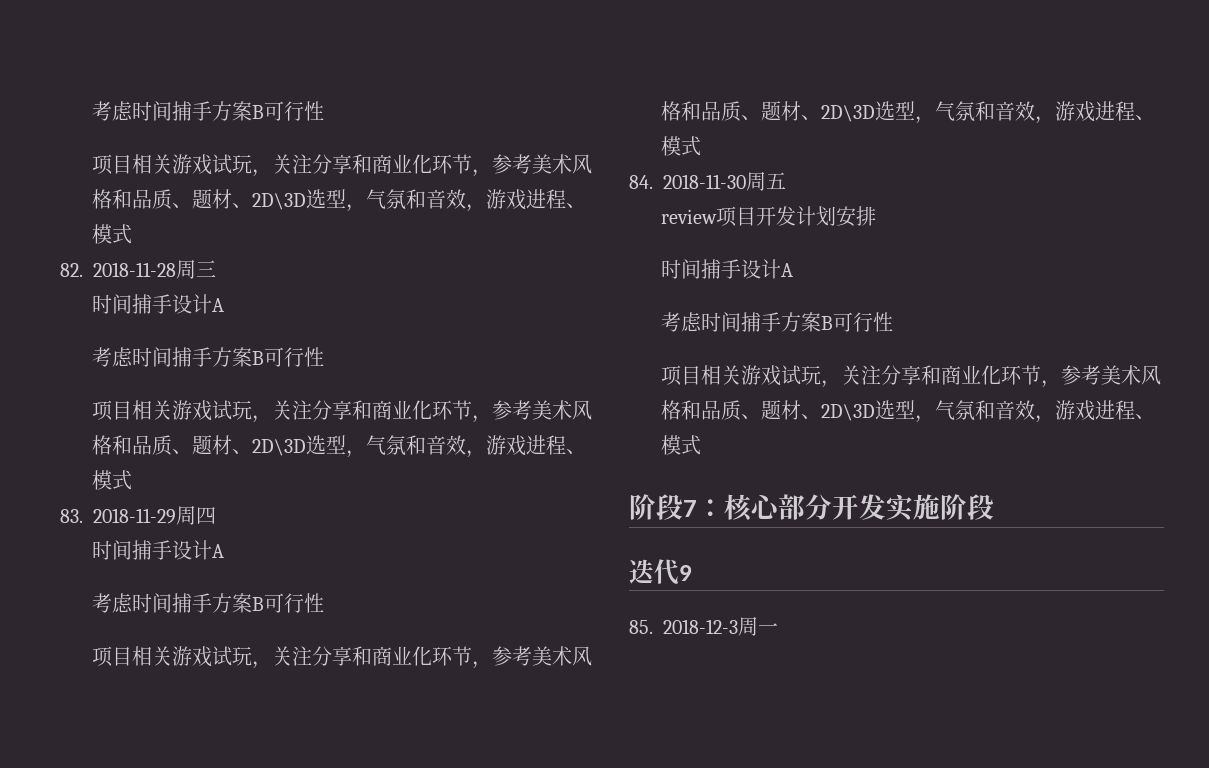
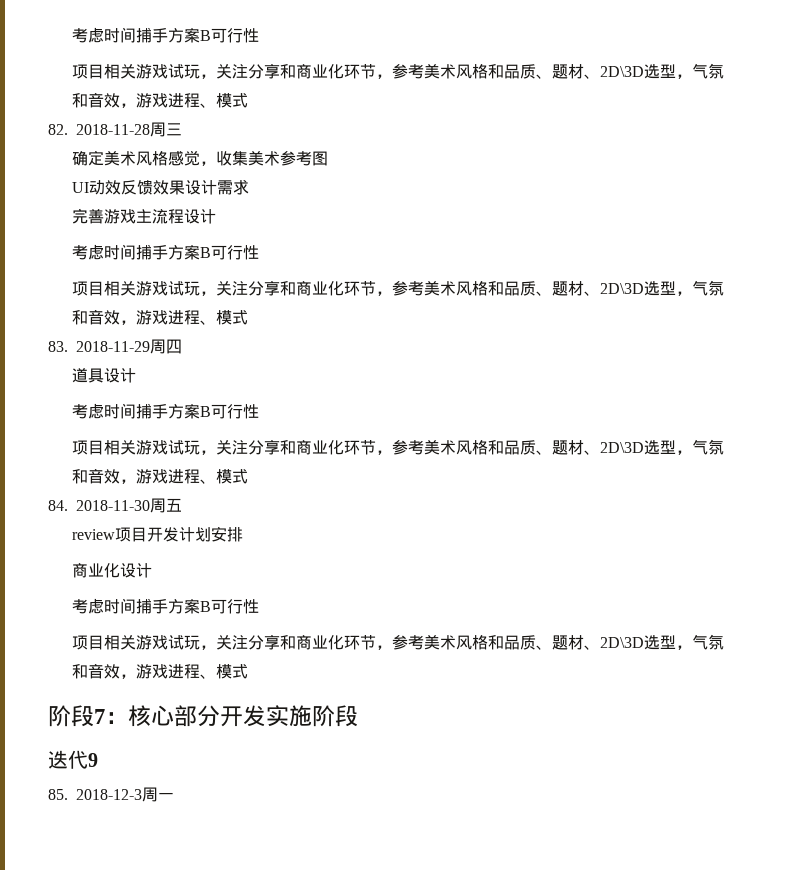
  82. 2018-11-28周三
- 时间捕手设计A
+ 确定美术风格感觉，收集美术参考图
+ UI动效反馈效果设计需求
+ 完善游戏主流程设计
  83. 2018-11-29周四
- 时间捕手设计A
+ 道具设计
  review项目开发计划安排
- 时间捕手设计A
+ 商业化设计

